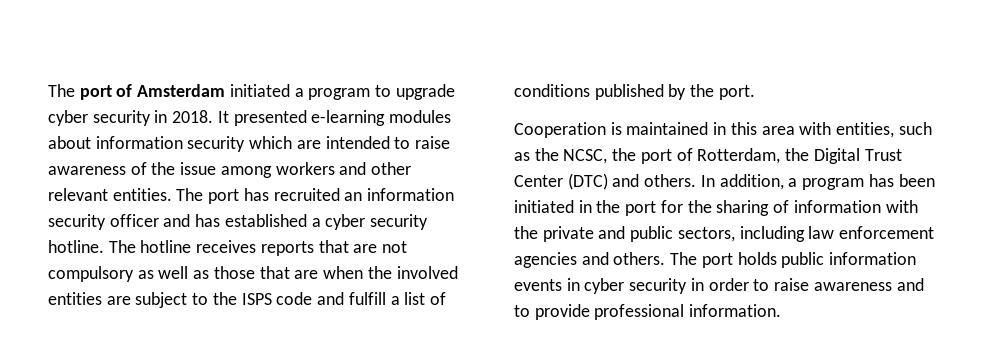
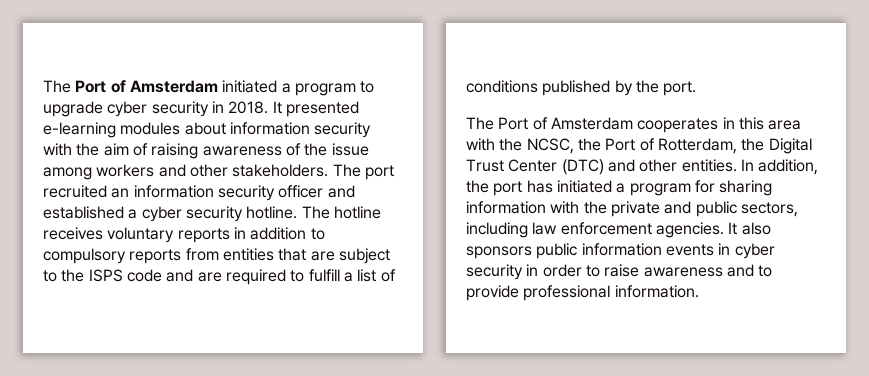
- The port of Amsterdam initiated a program to upgrade cyber security in 2018.
+ The Port of Amsterdam initiated a program to upgrade cyber security in 2018.
- It presented e-learning modules about information security which are intended to raise awareness of the issue among workers and other relevant entities. The port has recruited an information security officer and has established a cyber security hotline.
+ It presented e-learning modules about information security with the aim of raising awareness of the issue among workers and other stakeholders. The port recruited an information security officer and established a cyber security hotline.
- The hotline receives reports that are not compulsory as well as those that are when the involved entities are subject to the ISPS code and fulfill a list of conditions published by the port.
+ The hotline receives voluntary reports in addition to compulsory reports from entities that are subject to the ISPS code and are required to fulfill a list of conditions published by the port.
- Cooperation is maintained in this area with entities, such as the NCSC, the port of Rotterdam, the Digital Trust Center (DTC) and others. In addition, a program has been initiated in the port for the sharing of information with the private and public sectors, including law enforcement agencies and others. The port holds public information events in cyber security in order to raise awareness and to provide professional information.
+ The Port of Amsterdam cooperates in this area with the NCSC, the Port of Rotterdam, the Digital Trust Center (DTC) and other entities. In addition, the port has initiated a program for sharing information with the private and public sectors, including law enforcement agencies. It also sponsors public information events in cyber security in order to raise awareness and to provide professional information.

